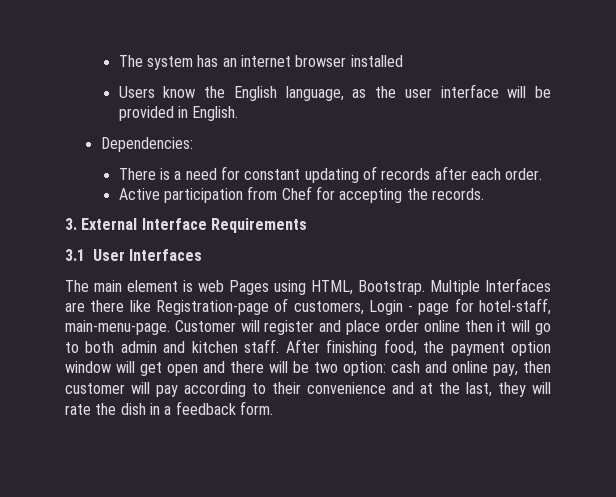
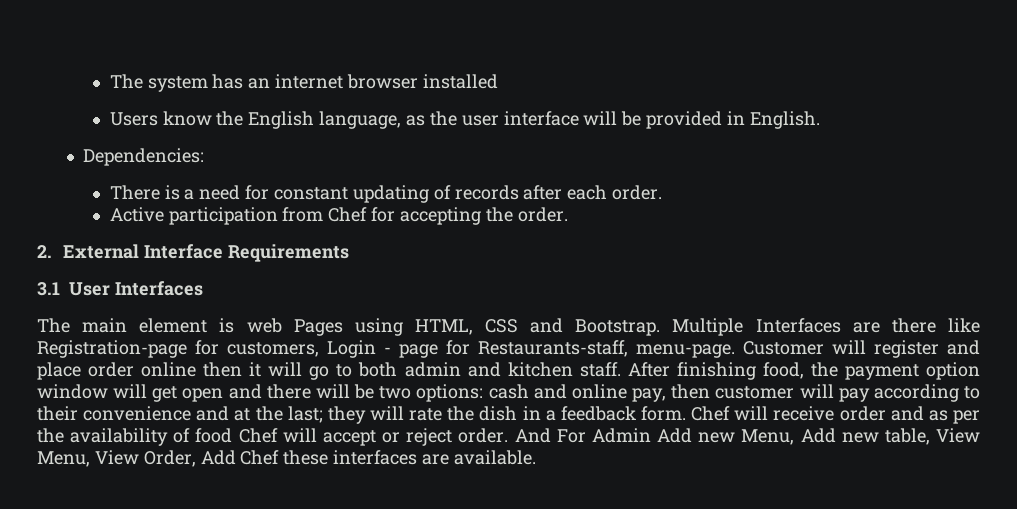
- Active participation from Chef for accepting the records.
- 3. External Interface Requirements
+ Active participation from Chef for accepting the order.
+ 2. External Interface Requirements
- The main element is web Pages using HTML, Bootstrap.
+ The main element is web Pages using HTML, CSS and Bootstrap.
- Multiple Interfaces are there like Registration-page of customers, Login - page for hotel-staff, main-menu-page.
+ Multiple Interfaces are there like Registration-page for customers, Login - page for Restaurants-staff, menu-page.
- After finishing food, the payment option window will get open and there will be two option: cash and online pay, then customer will pay according to their convenience and at the last, they will rate the dish in a feedback form.
+ After finishing food, the payment option window will get open and there will be two options: cash and online pay, then customer will pay according to their convenience and at the last; they will rate the dish in a feedback form.
+ Chef will receive order and as per the availability of food Chef will accept or reject order. And For Admin Add new Menu, Add new table, View Menu, View Order, Add Chef these interfaces are available.

